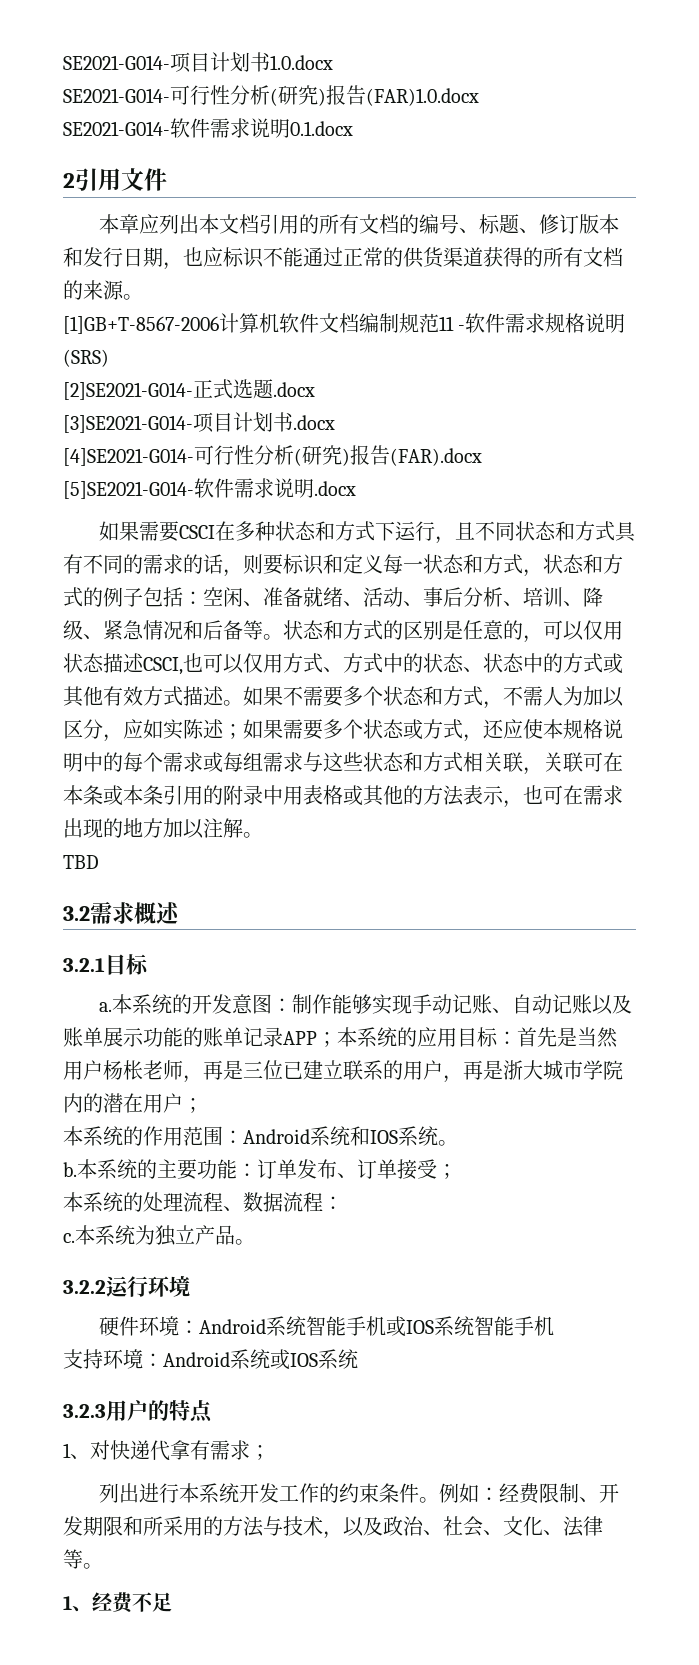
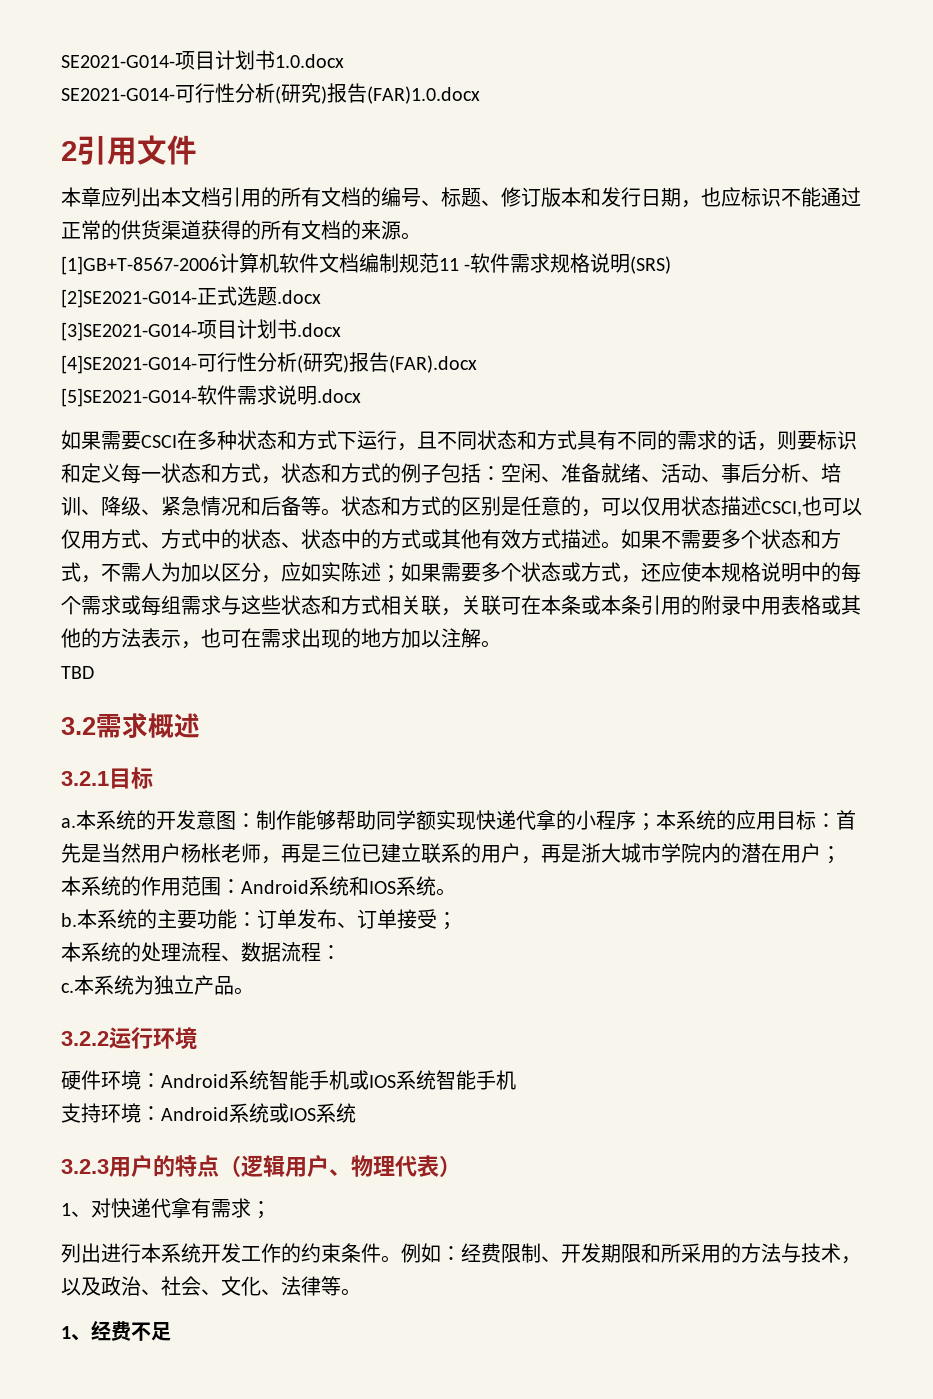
- SE2021-G014-软件需求说明0.1.docx
- 本系统的开发意图：制作能够实现手动记账、自动记账以及账单展示功能的账单记录APP；本系统的应用目标：首先是当然用户杨枨老师，再是三位已建立联系的用户，再是浙大城市学院内的潜在用户；
+ 本系统的开发意图：制作能够帮助同学额实现快递代拿的小程序；本系统的应用目标：首先是当然用户杨枨老师，再是三位已建立联系的用户，再是浙大城市学院内的潜在用户；
- 3.2.3用户的特点
+ 3.2.3用户的特点（逻辑用户、物理代表）

